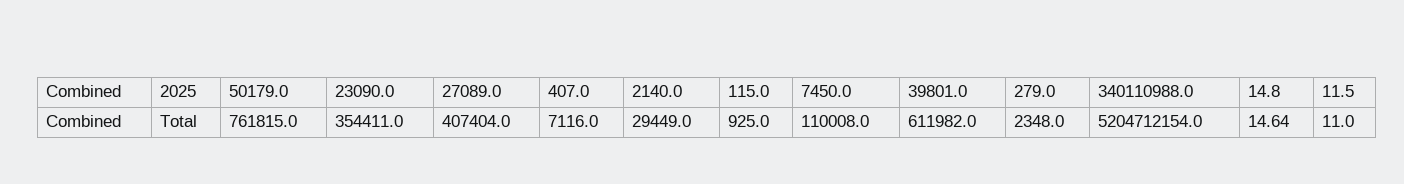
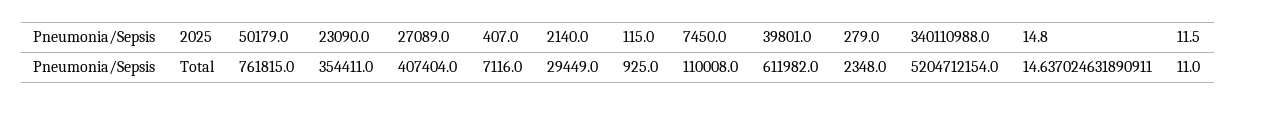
- Combined | 2025 | 50179.0 | 23090.0 | 27089.0 | 407.0 | 2140.0 | 115.0 | 7450.0 | 39801.0 | 279.0 | 340110988.0 | 14.8 | 11.5
+ Pneumonia/Sepsis | 2025 | 50179.0 | 23090.0 | 27089.0 | 407.0 | 2140.0 | 115.0 | 7450.0 | 39801.0 | 279.0 | 340110988.0 | 14.8 | 11.5
- Combined | Total | 761815.0 | 354411.0 | 407404.0 | 7116.0 | 29449.0 | 925.0 | 110008.0 | 611982.0 | 2348.0 | 5204712154.0 | 14.64 | 11.0
+ Pneumonia/Sepsis | Total | 761815.0 | 354411.0 | 407404.0 | 7116.0 | 29449.0 | 925.0 | 110008.0 | 611982.0 | 2348.0 | 5204712154.0 | 14.637024631890911 | 11.0

